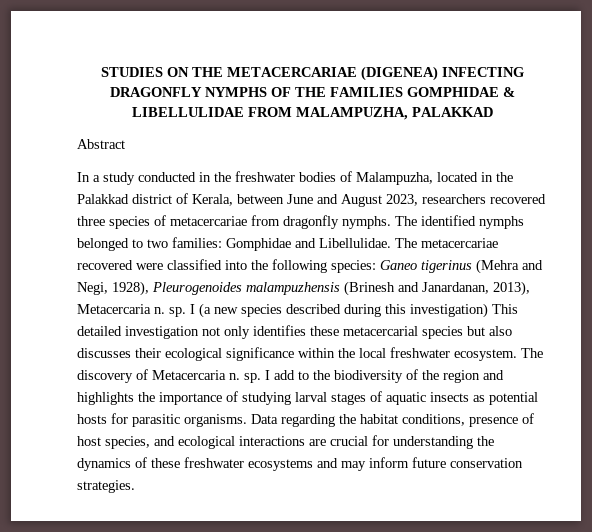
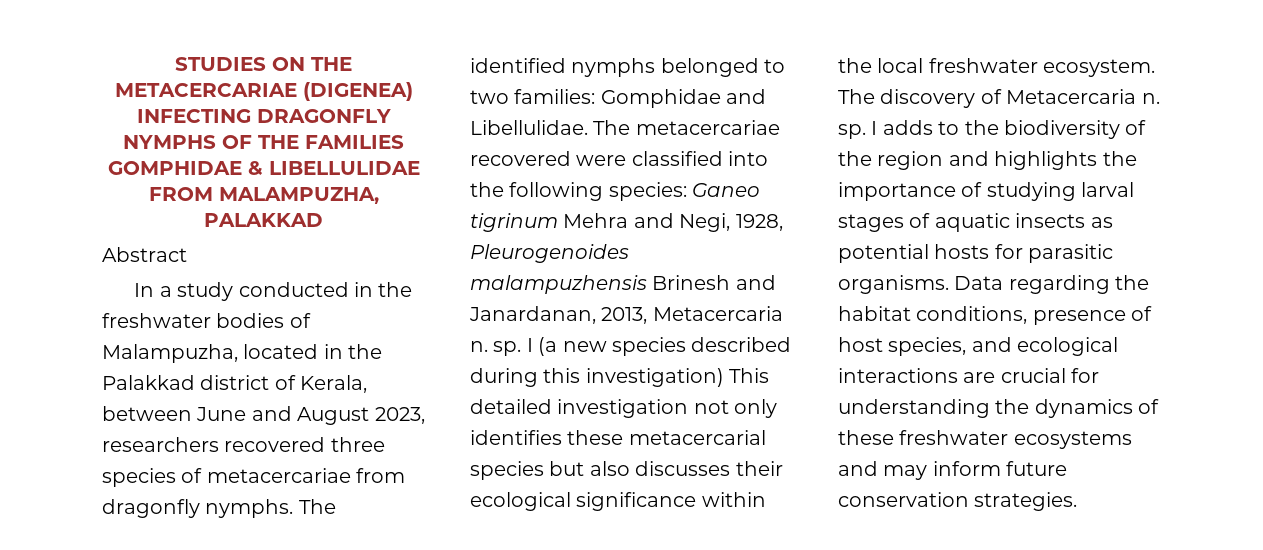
- The metacercariae recovered were classified into the following species: Ganeo tigerinus (Mehra and Negi, 1928), Pleurogenoides malampuzhensis (Brinesh and Janardanan, 2013), Metacercaria n. sp.
+ The metacercariae recovered were classified into the following species: Ganeo tigrinum Mehra and Negi, 1928, Pleurogenoides malampuzhensis Brinesh and Janardanan, 2013, Metacercaria n. sp.
- I add to the biodiversity of the region and highlights the importance of studying larval stages of aquatic insects as potential hosts for parasitic organisms.
+ I adds to the biodiversity of the region and highlights the importance of studying larval stages of aquatic insects as potential hosts for parasitic organisms.

